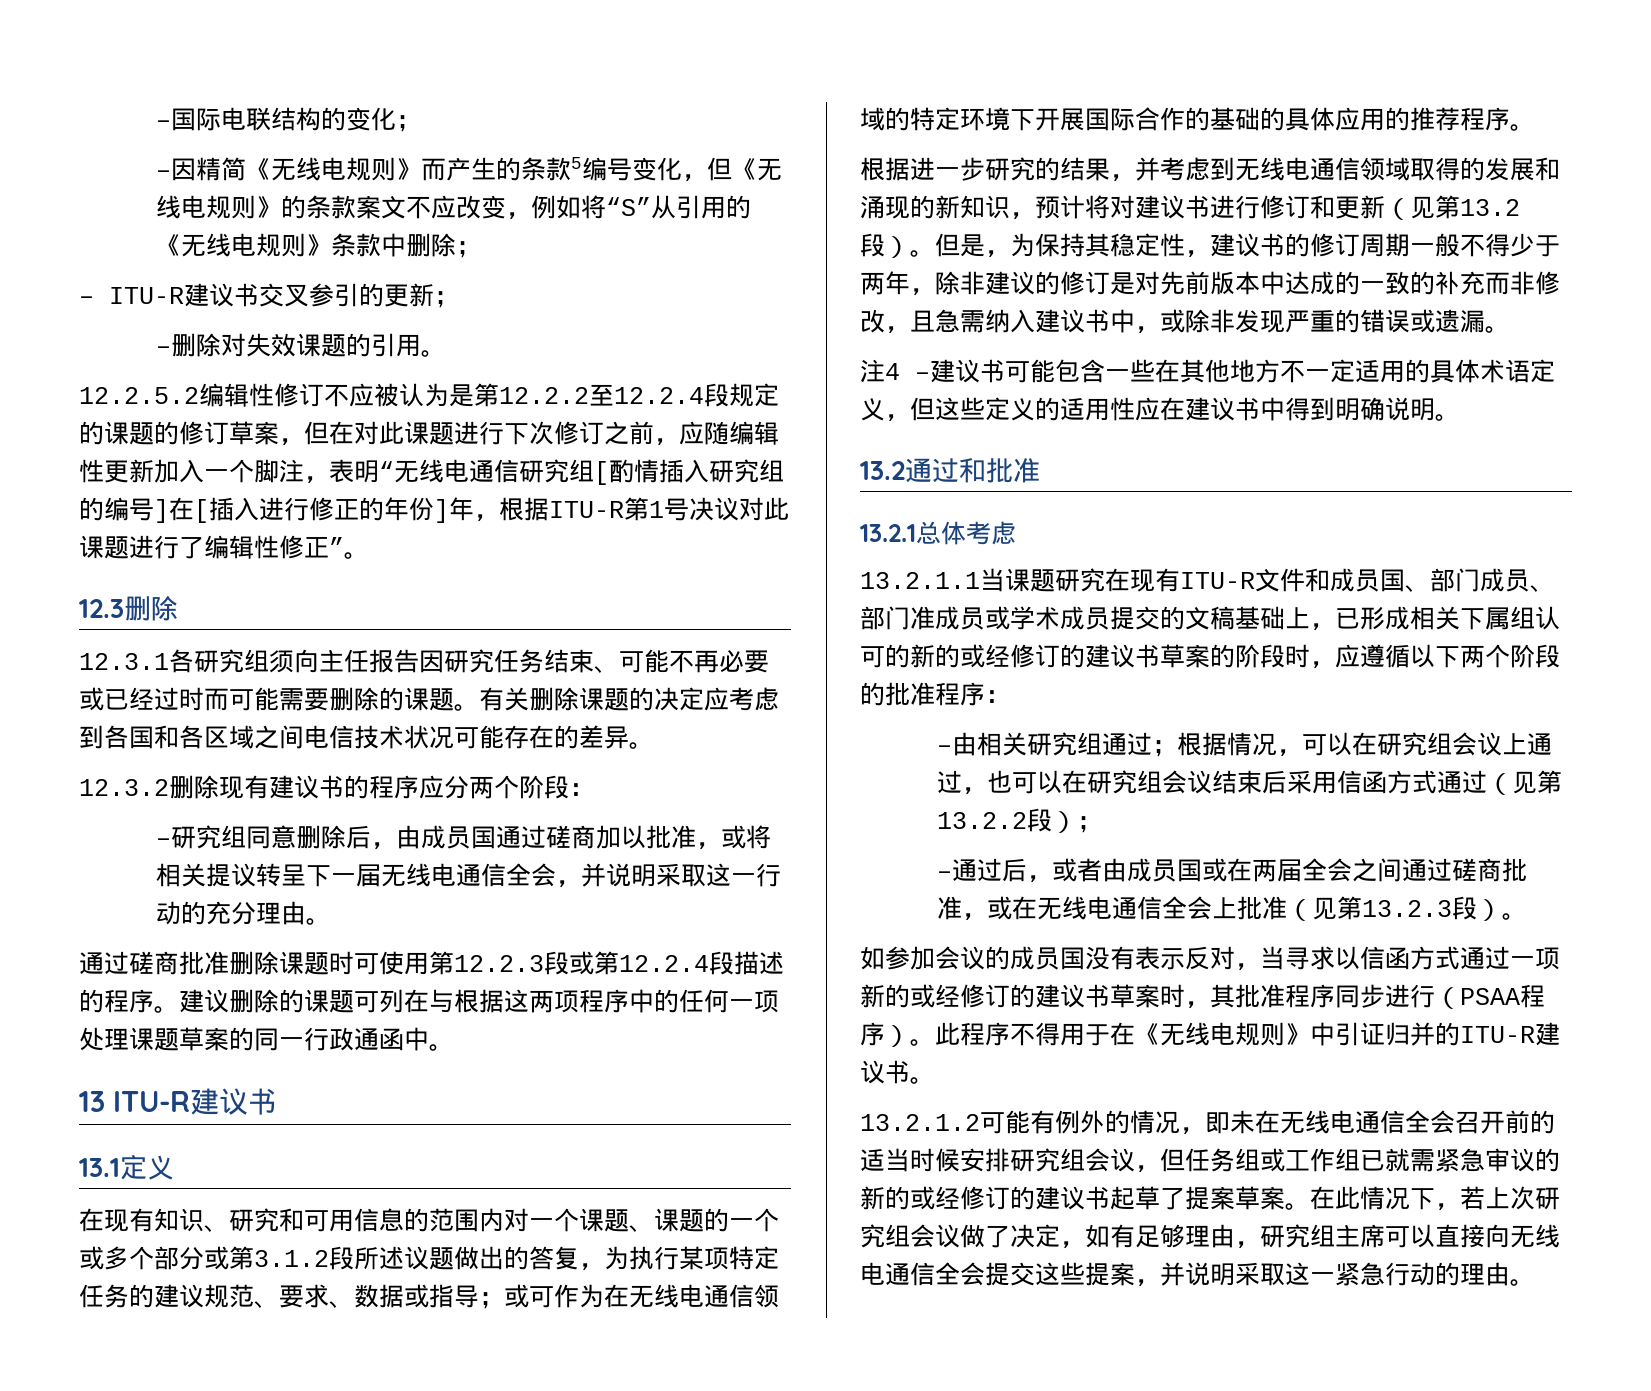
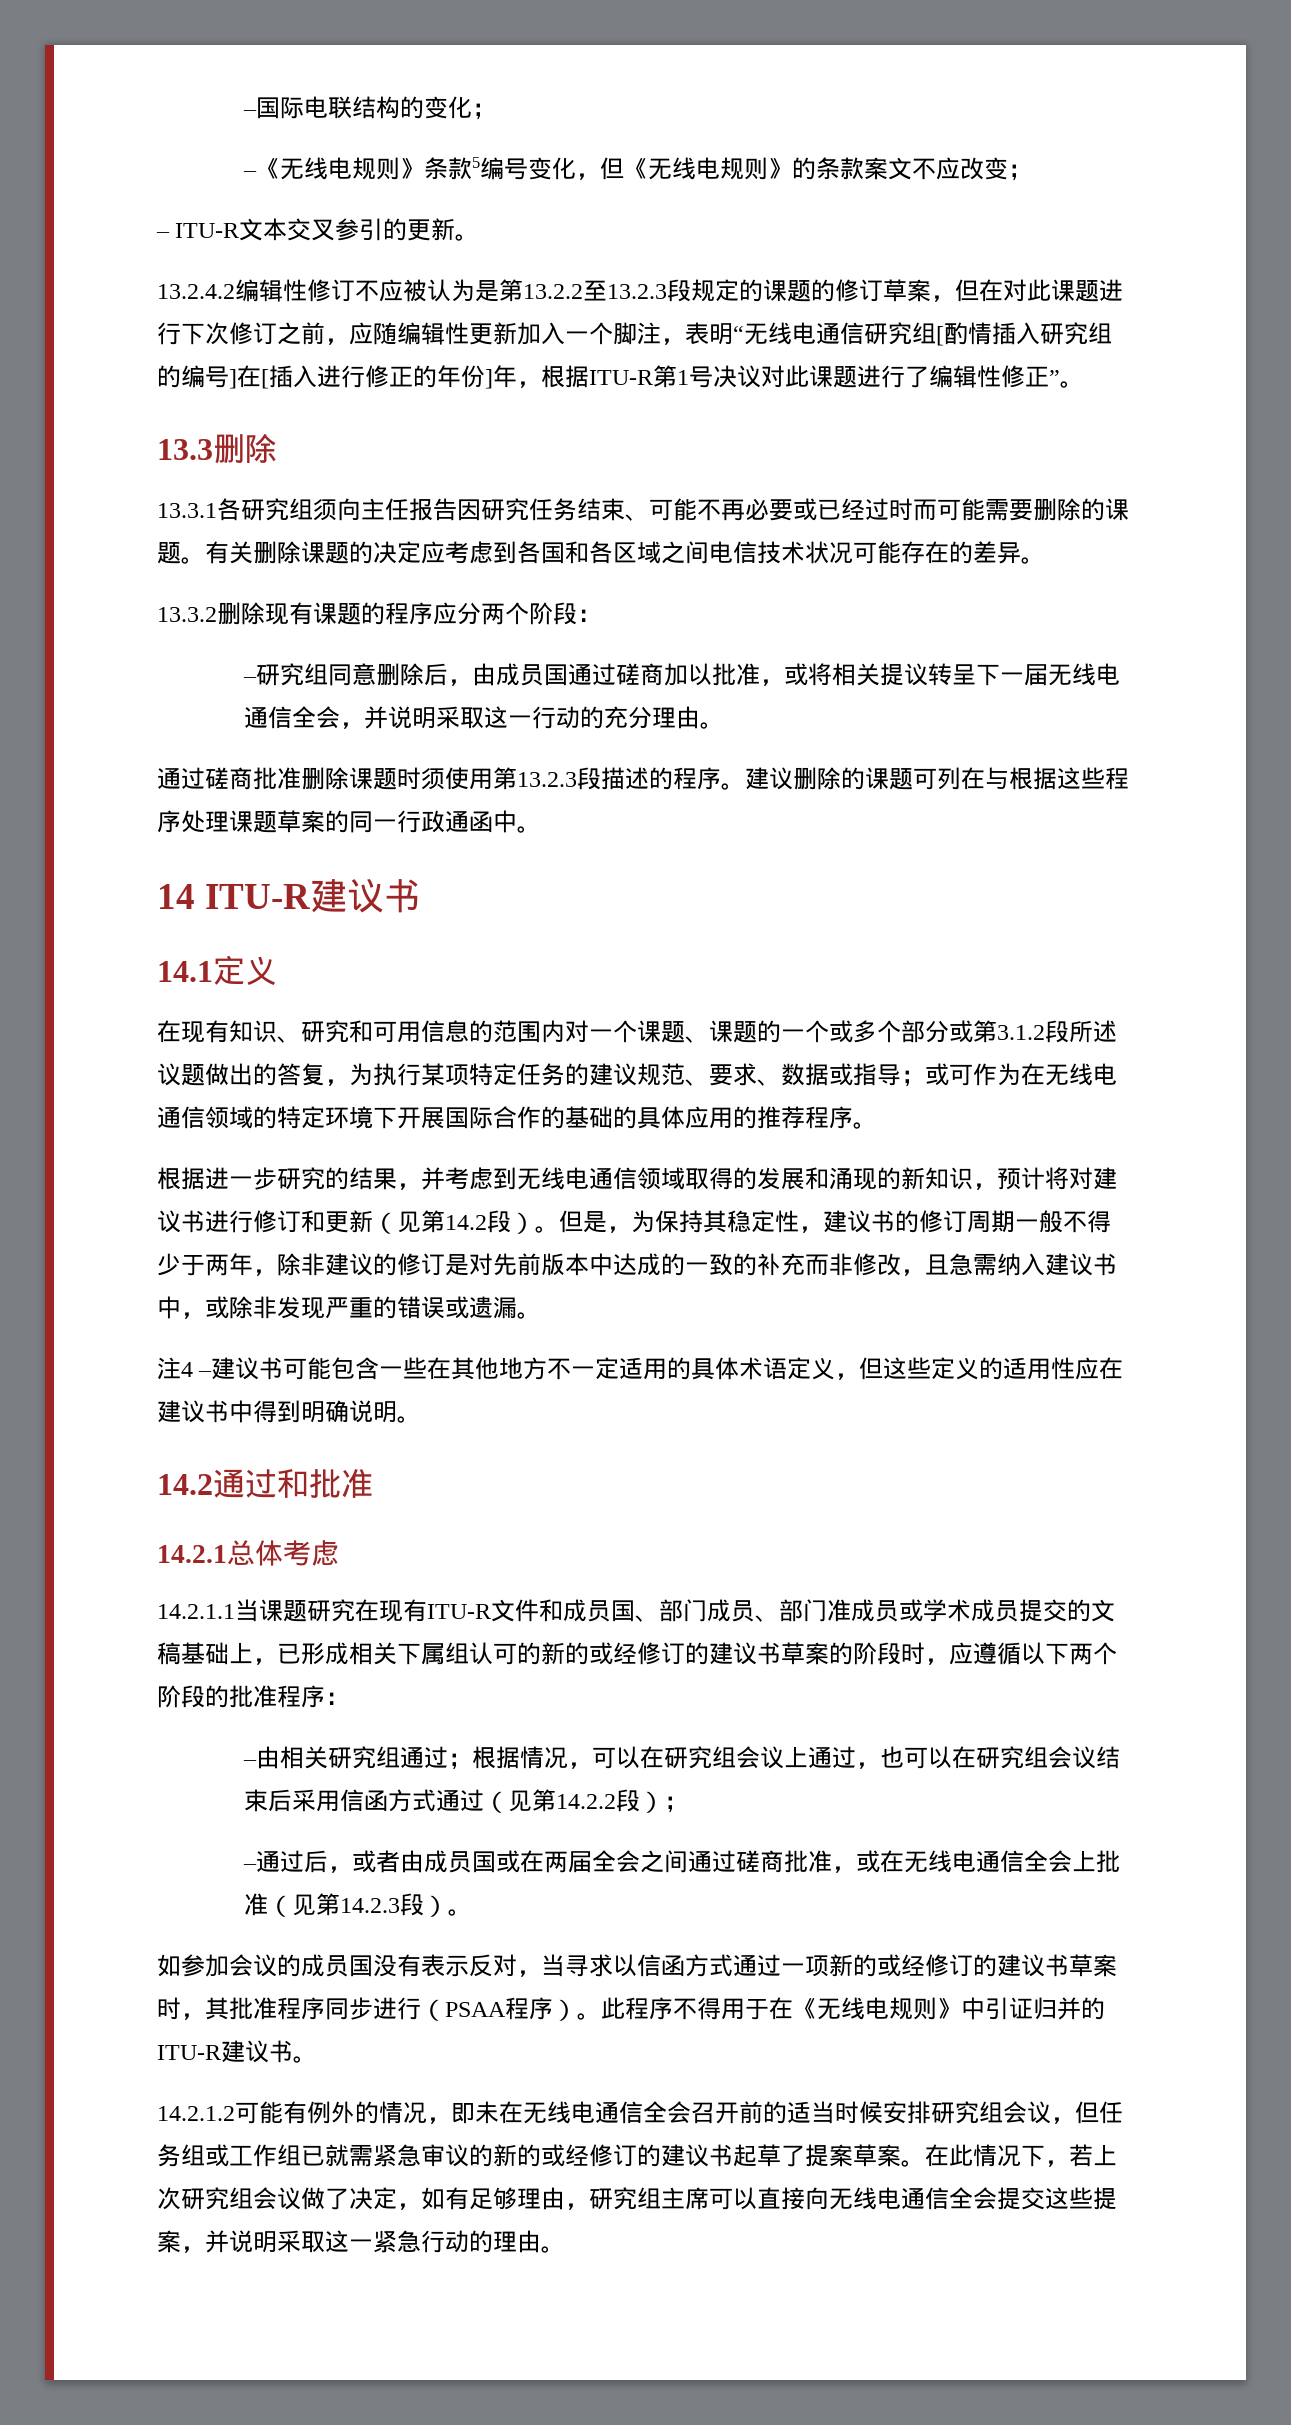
- –因精简《无线电规则》而产生的条款5编号变化，但《无线电规则》的条款案文不应改变，例如将“S”从引用的《无线电规则》条款中删除；
+ –《无线电规则》条款5编号变化，但《无线电规则》的条款案文不应改变；
- – ITU-R建议书交叉参引的更新；
- –删除对失效课题的引用。
- 12.2.5.2编辑性修订不应被认为是第12.2.2至12.2.4段规定的课题的修订草案，但在对此课题进行下次修订之前，应随编辑性更新加入一个脚注，表明“无线电通信研究组[酌情插入研究组的编号]在[插入进行修正的年份]年，根据ITU-R第1号决议对此课题进行了编辑性修正”。
+ – ITU-R文本交叉参引的更新。
+ 13.2.4.2编辑性修订不应被认为是第13.2.2至13.2.3段规定的课题的修订草案，但在对此课题进行下次修订之前，应随编辑性更新加入一个脚注，表明“无线电通信研究组[酌情插入研究组的编号]在[插入进行修正的年份]年，根据ITU-R第1号决议对此课题进行了编辑性修正”。
- 12.3删除
+ 13.3删除
- 12.3.1各研究组须向主任报告因研究任务结束、可能不再必要或已经过时而可能需要删除的课题。
+ 13.3.1各研究组须向主任报告因研究任务结束、可能不再必要或已经过时而可能需要删除的课题。
- 12.3.2删除现有建议书的程序应分两个阶段：
+ 13.3.2删除现有课题的程序应分两个阶段：
- 通过磋商批准删除课题时可使用第12.2.3段或第12.2.4段描述的程序。
+ 通过磋商批准删除课题时须使用第13.2.3段描述的程序。
- 建议删除的课题可列在与根据这两项程序中的任何一项处理课题草案的同一行政通函中。
+ 建议删除的课题可列在与根据这些程序处理课题草案的同一行政通函中。
- 13 ITU-R建议书
+ 14 ITU-R建议书
- 13.1定义
+ 14.1定义
- 根据进一步研究的结果，并考虑到无线电通信领域取得的发展和涌现的新知识，预计将对建议书进行修订和更新（见第13.2段）。
+ 根据进一步研究的结果，并考虑到无线电通信领域取得的发展和涌现的新知识，预计将对建议书进行修订和更新（见第14.2段）。
- 13.2通过和批准
+ 14.2通过和批准
- 13.2.1总体考虑
+ 14.2.1总体考虑
- 13.2.1.1当课题研究在现有ITU-R文件和成员国、部门成员、部门准成员或学术成员提交的文稿基础上，已形成相关下属组认可的新的或经修订的建议书草案的阶段时，应遵循以下两个阶段的批准程序：
+ 14.2.1.1当课题研究在现有ITU-R文件和成员国、部门成员、部门准成员或学术成员提交的文稿基础上，已形成相关下属组认可的新的或经修订的建议书草案的阶段时，应遵循以下两个阶段的批准程序：
- –由相关研究组通过；根据情况，可以在研究组会议上通过，也可以在研究组会议结束后采用信函方式通过（见第13.2.2段）；
+ –由相关研究组通过；根据情况，可以在研究组会议上通过，也可以在研究组会议结束后采用信函方式通过（见第14.2.2段）；
- –通过后，或者由成员国或在两届全会之间通过磋商批准，或在无线电通信全会上批准（见第13.2.3段）。
+ –通过后，或者由成员国或在两届全会之间通过磋商批准，或在无线电通信全会上批准（见第14.2.3段）。
- 13.2.1.2可能有例外的情况，即未在无线电通信全会召开前的适当时候安排研究组会议，但任务组或工作组已就需紧急审议的新的或经修订的建议书起草了提案草案。
+ 14.2.1.2可能有例外的情况，即未在无线电通信全会召开前的适当时候安排研究组会议，但任务组或工作组已就需紧急审议的新的或经修订的建议书起草了提案草案。

